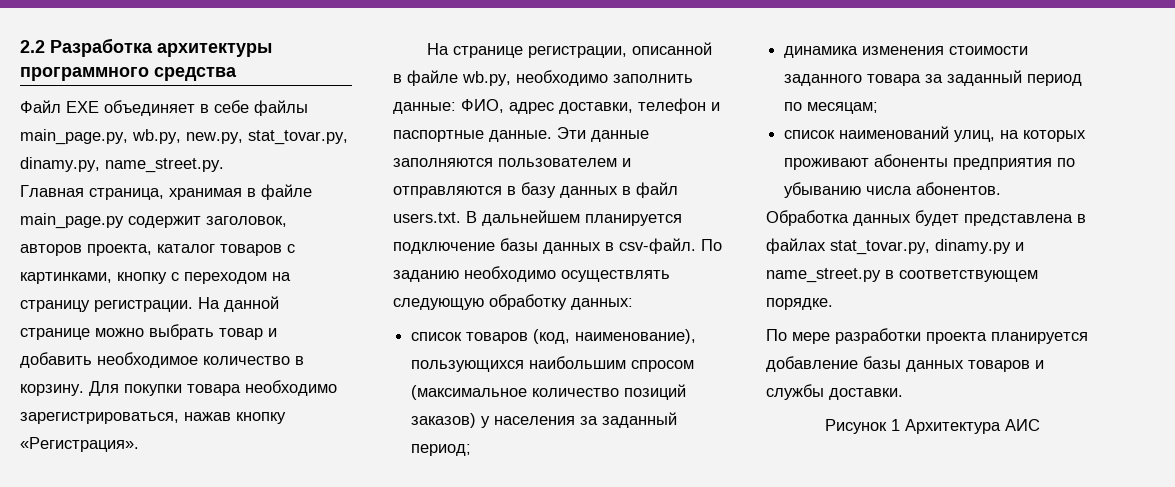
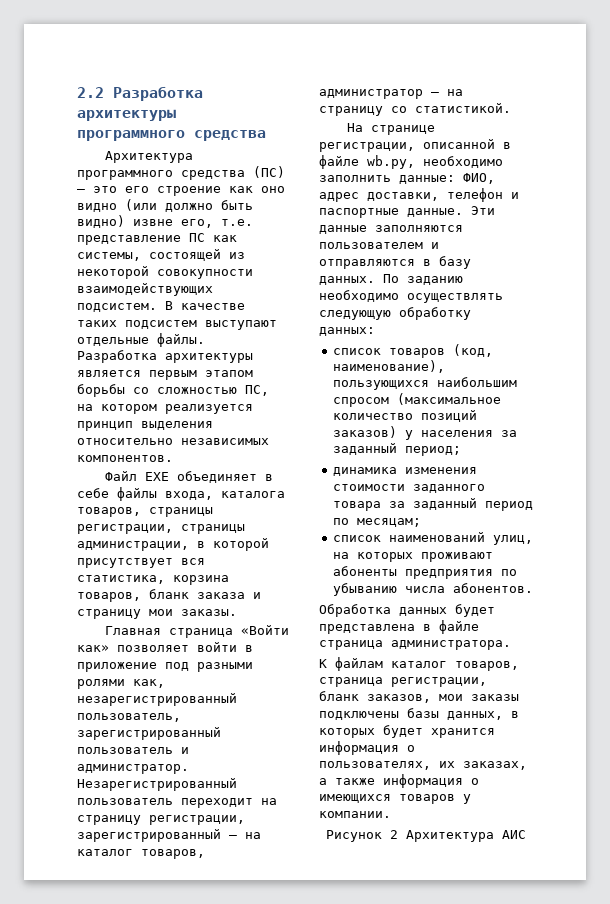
+ Архитектура программного средства (ПС) – это его строение как оно видно (или должно быть видно) извне его, т.е. представление ПС как системы, состоящей из некоторой совокупности взаимодействующих подсистем. В качестве таких подсистем выступают отдельные файлы. Разработка архитектуры является первым этапом борьбы со сложностью ПС, на котором реализуется принцип выделения относительно независимых компонентов.
- Файл EXE объединяет в себе файлы main_page.py, wb.py, new.py, stat_tovar.py, dinamy.py, name_street.py.
- Главная страница, хранимая в файле main_page.py содержит заголовок, авторов проекта, каталог товаров с картинками, кнопку с переходом на страницу регистрации. На данной странице можно выбрать товар и добавить необходимое количество в корзину. Для покупки товара необходимо зарегистрироваться, нажав кнопку «Регистрация».
+ Файл EXE объединяет в себе файлы входа, каталога товаров, страницы регистрации, страницы администрации, в которой присутствует вся статистика, корзина товаров, бланк заказа и страницу мои заказы.
+ Главная страница «Войти как» позволяет войти в приложение под разными ролями как, незарегистрированный пользователь, зарегистрированный пользователь и администратор. Незарегистрированный пользователь переходит на страницу регистрации, зарегистрированный – на каталог товаров, администратор – на страницу со статистикой.
- Эти данные заполняются пользователем и отправляются в базу данных в файл users.txt. В дальнейшем планируется подключение базы данных в csv-файл.
+ Эти данные заполняются пользователем и отправляются в базу данных.
- Обработка данных будет представлена в файлах stat_tovar.py, dinamy.py и name_street.py в соответствующем порядке.
- По мере разработки проекта планируется добавление базы данных товаров и службы доставки.
+ Обработка данных будет представлена в файле страница администратора.
+ К файлам каталог товаров, страница регистрации, бланк заказов, мои заказы подключены базы данных, в которых будет хранится информация о пользователях, их заказах, а также информация о имеющихся товаров у компании.
- Рисунок 1 Архитектура АИС
+ Рисунок 2 Архитектура АИС

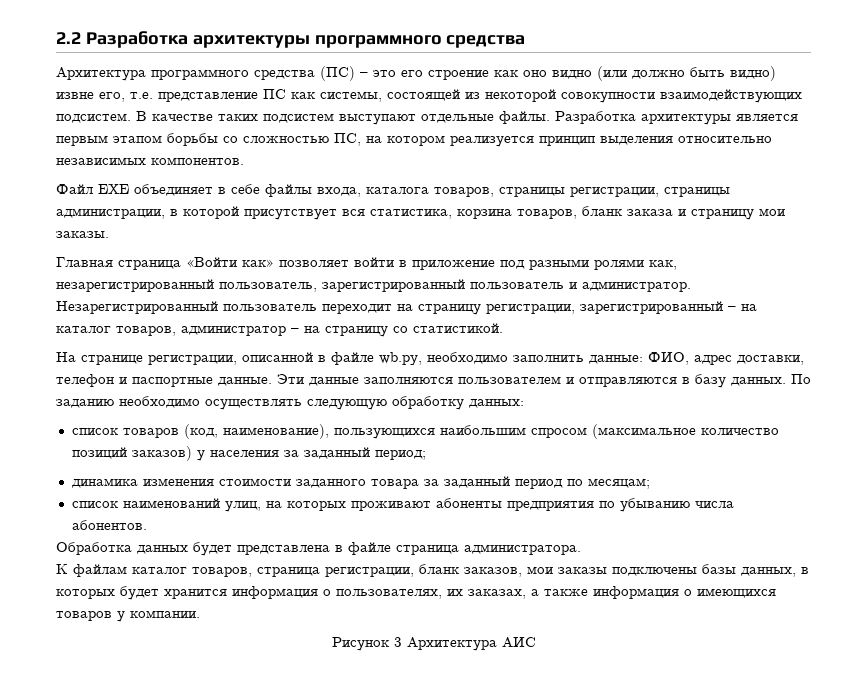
- Рисунок 2 Архитектура АИС
+ Рисунок 3 Архитектура АИС

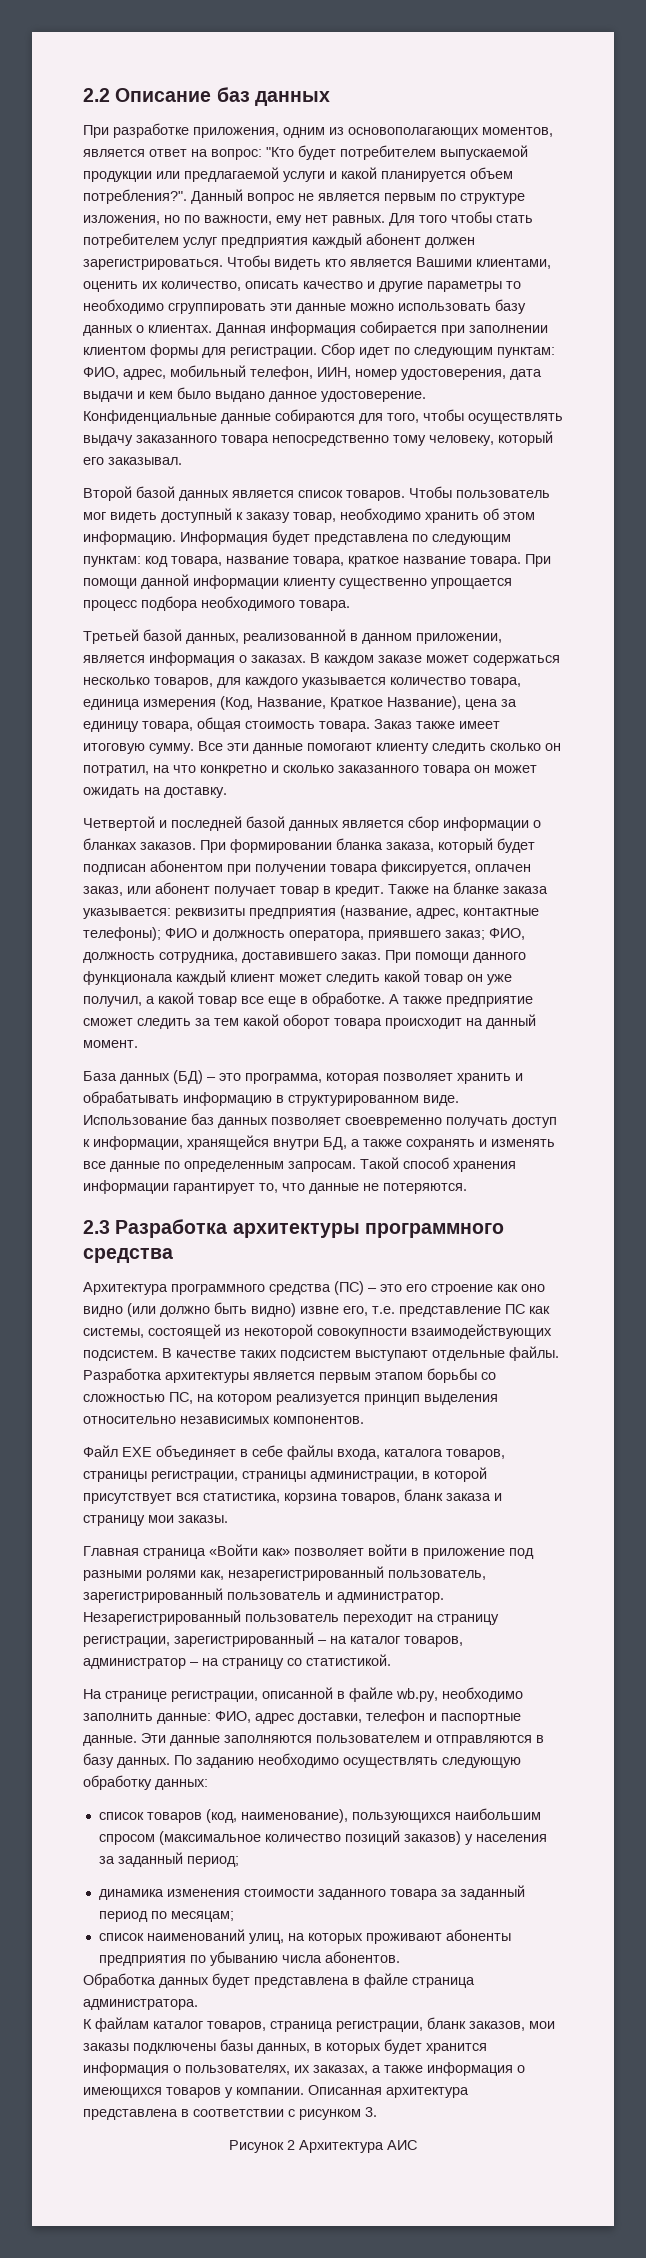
- 2.2 Разработка архитектуры программного средства
+ 2.2 Описание баз данных
+ При разработке приложения, одним из основополагающих моментов, является ответ на вопрос: "Кто будет потребителем выпускаемой продукции или предлагаемой услуги и какой планируется объем потребления?". Данный вопрос не является первым по структуре изложения, но по важности, ему нет равных. Для того чтобы стать потребителем услуг предприятия каждый абонент должен зарегистрироваться. Чтобы видеть кто является Вашими клиентами, оценить их количество, описать качество и другие параметры то необходимо сгруппировать эти данные можно использовать базу данных о клиентах. Данная информация собирается при заполнении клиентом формы для регистрации. Сбор идет по следующим пунктам: ФИО, адрес, мобильный телефон, ИИН, номер удостоверения, дата выдачи и кем было выдано данное удостоверение. Конфиденциальные данные собираются для того, чтобы осуществлять выдачу заказанного товара непосредственно тому человеку, который его заказывал.
+ Второй базой данных является список товаров. Чтобы пользователь мог видеть доступный к заказу товар, необходимо хранить об этом информацию. Информация будет представлена по следующим пунктам: код товара, название товара, краткое название товара. При помощи данной информации клиенту существенно упрощается процесс подбора необходимого товара.
+ Третьей базой данных, реализованной в данном приложении, является информация о заказах. В каждом заказе может содержаться несколько товаров, для каждого указывается количество товара, единица измерения (Код, Название, Краткое Название), цена за единицу товара, общая стоимость товара. Заказ также имеет итоговую сумму. Все эти данные помогают клиенту следить сколько он потратил, на что конкретно и сколько заказанного товара он может ожидать на доставку.
+ Четвертой и последней базой данных является сбор информации о бланках заказов. При формировании бланка заказа, который будет подписан абонентом при получении товара фиксируется, оплачен заказ, или абонент получает товар в кредит. Также на бланке заказа указывается: реквизиты предприятия (название, адрес, контактные телефоны); ФИО и должность оператора, приявшего заказ; ФИО, должность сотрудника, доставившего заказ. При помощи данного функционала каждый клиент может следить какой товар он уже получил, а какой товар все еще в обработке. А также предприятие сможет следить за тем какой оборот товара происходит на данный момент.
+ База данных (БД) – это программа, которая позволяет хранить и обрабатывать информацию в структурированном виде. Использование баз данных позволяет своевременно получать доступ к информации, хранящейся внутри БД, а также сохранять и изменять все данные по определенным запросам. Такой способ хранения информации гарантирует то, что данные не потеряются.
+ 2.3 Разработка архитектуры программного средства
+ Описанная архитектура представлена в соответствии с рисунком 3.
- Рисунок 3 Архитектура АИС
+ Рисунок 2 Архитектура АИС

